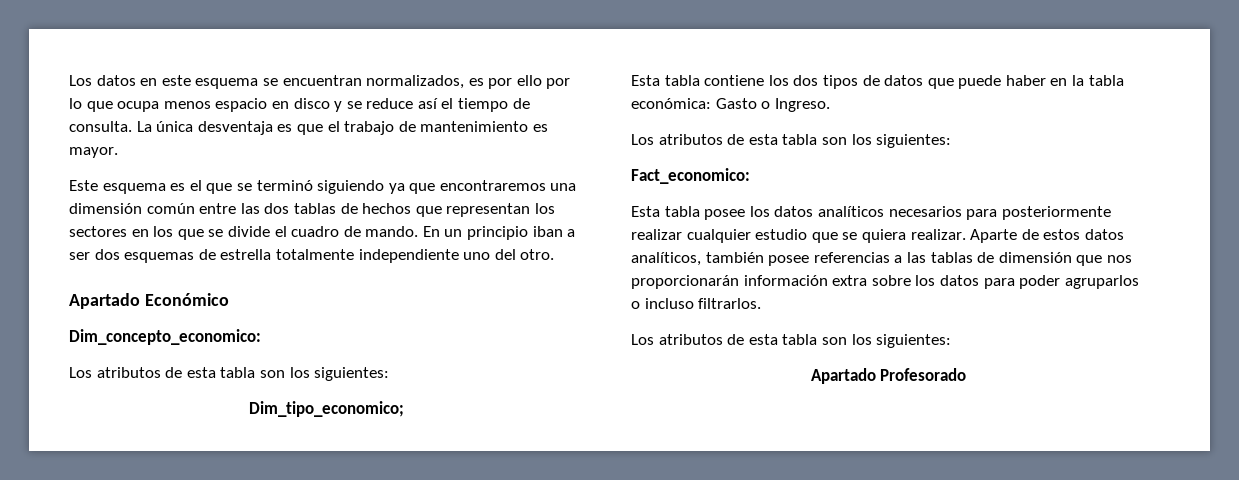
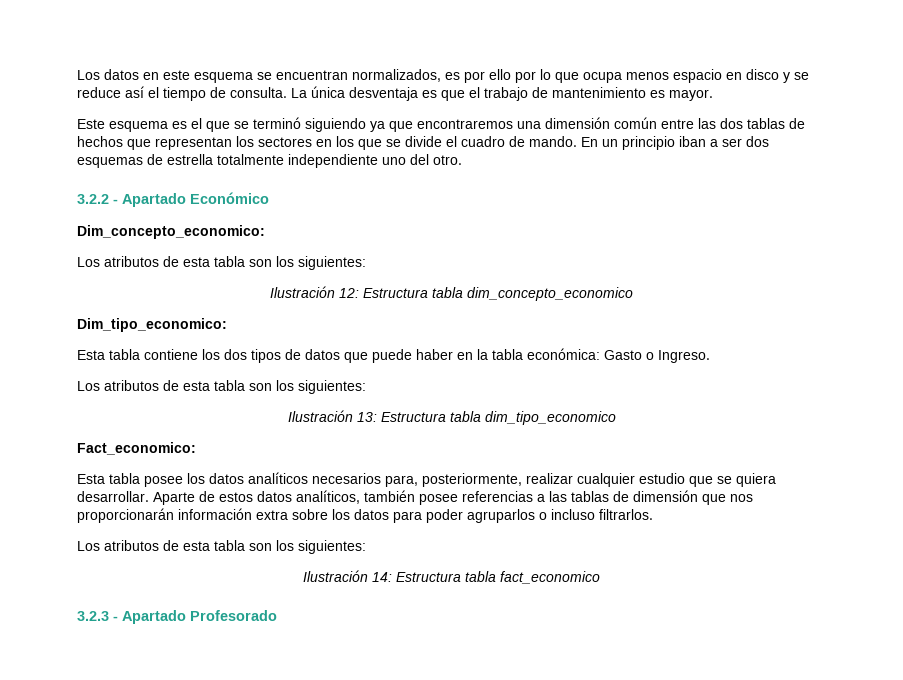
- Apartado Económico
+ 3.2.2 - Apartado Económico
- Dim_tipo_economico;
+ Ilustración 12: Estructura tabla dim_concepto_economico
+ Dim_tipo_economico:
+ Ilustración 13: Estructura tabla dim_tipo_economico
- Esta tabla posee los datos analíticos necesarios para posteriormente realizar cualquier estudio que se quiera realizar.
+ Esta tabla posee los datos analíticos necesarios para, posteriormente, realizar cualquier estudio que se quiera desarrollar.
- Apartado Profesorado
+ Ilustración 14: Estructura tabla fact_economico
+ 3.2.3 - Apartado Profesorado

